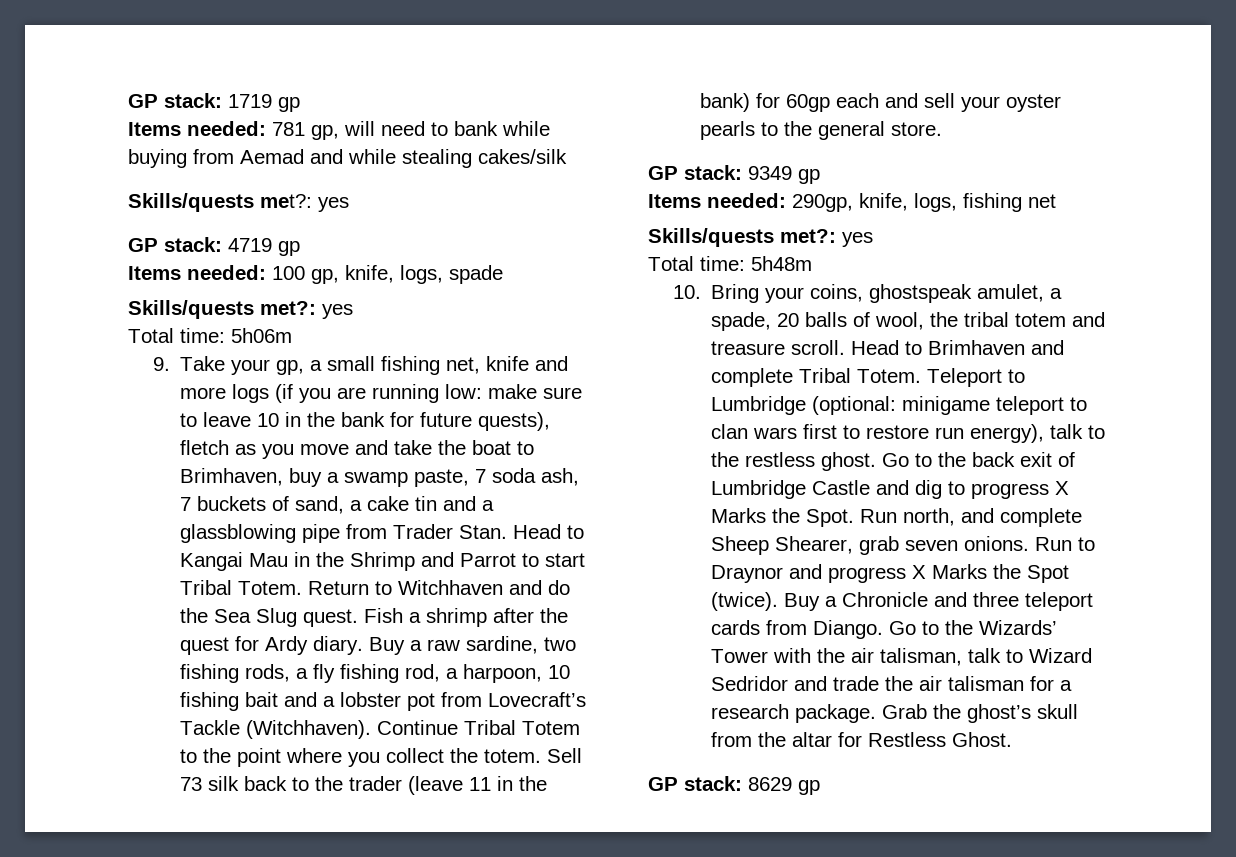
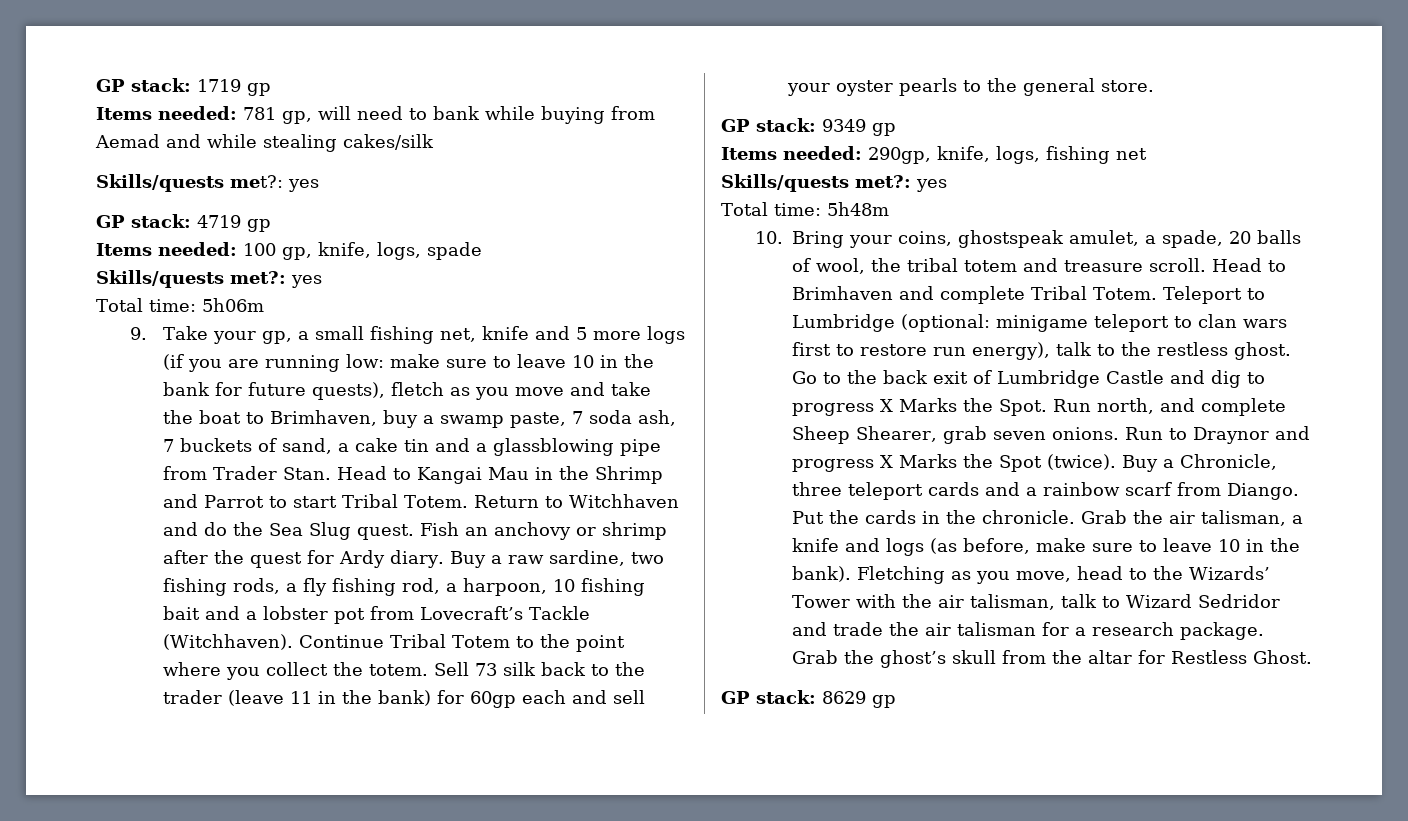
- 9. Take your gp, a small fishing net, knife and more logs (if you are running low: make sure to leave 10 in the bank for future quests), fletch as you move and take the boat to Brimhaven, buy a swamp paste, 7 soda ash, 7 buckets of sand, a cake tin and a glassblowing pipe from Trader Stan.
+ 9. Take your gp, a small fishing net, knife and 5 more logs (if you are running low: make sure to leave 10 in the bank for future quests), fletch as you move and take the boat to Brimhaven, buy a swamp paste, 7 soda ash, 7 buckets of sand, a cake tin and a glassblowing pipe from Trader Stan.
- Fish a shrimp after the quest for Ardy diary.
+ Fish an anchovy or shrimp after the quest for Ardy diary.
- Buy a Chronicle and three teleport cards from Diango. Go to the Wizards’ Tower with the air talisman, talk to Wizard Sedridor and trade the air talisman for a research package.
+ Buy a Chronicle, three teleport cards and a rainbow scarf from Diango. Put the cards in the chronicle. Grab the air talisman, a knife and logs (as before, make sure to leave 10 in the bank). Fletching as you move, head to the Wizards’ Tower with the air talisman, talk to Wizard Sedridor and trade the air talisman for a research package.

